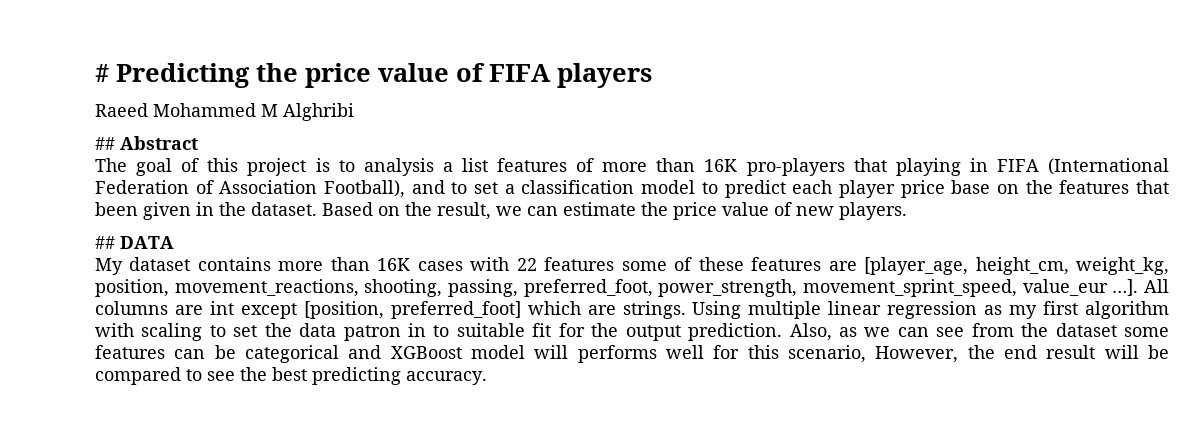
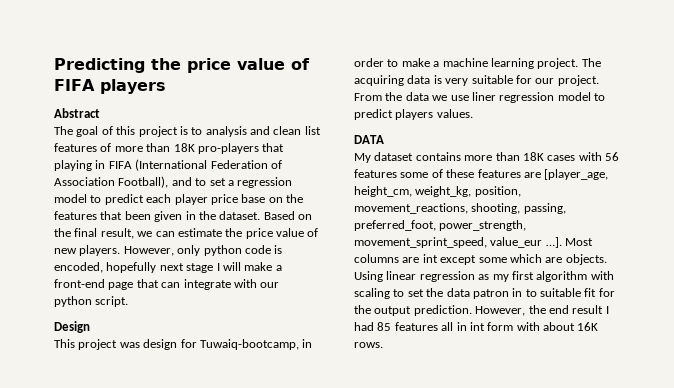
- # Predicting the price value of FIFA players
+ Predicting the price value of FIFA players
- Raeed Mohammed M Alghribi
- ## Abstract
+ Abstract
- The goal of this project is to analysis a list features of more than 16K pro-players that playing in FIFA (International Federation of Association Football), and to set a classification model to predict each player price base on the features that been given in the dataset.
+ The goal of this project is to analysis and clean list features of more than 18K pro-players that playing in FIFA (International Federation of Association Football), and to set a regression model to predict each player price base on the features that been given in the dataset.
- Based on the result, we can estimate the price value of new players.
- ## DATA
+ Based on the final result, we can estimate the price value of new players. However, only python code is encoded, hopefully next stage I will make a front-end page that can integrate with our python script.
+ Design
+ This project was design for Tuwaiq-bootcamp, in order to make a machine learning project. The acquiring data is very suitable for our project. From the data we use liner regression model to predict players values.
+ DATA
- My dataset contains more than 16K cases with 22 features some of these features are [player_age, height_cm, weight_kg, position, movement_reactions, shooting, passing, preferred_foot, power_strength, movement_sprint_speed, value_eur …].
+ My dataset contains more than 18K cases with 56 features some of these features are [player_age, height_cm, weight_kg, position, movement_reactions, shooting, passing, preferred_foot, power_strength, movement_sprint_speed, value_eur …].
- All columns are int except [position, preferred_foot] which are strings. Using multiple linear regression as my first algorithm with scaling to set the data patron in to suitable fit for the output prediction.
+ Most columns are int except some which are objects. Using linear regression as my first algorithm with scaling to set the data patron in to suitable fit for the output prediction.
- Also, as we can see from the dataset some features can be categorical and XGBoost model will performs well for this scenario, However, the end result will be compared to see the best predicting accuracy.
+ However, the end result I had 85 features all in int form with about 16K rows.

